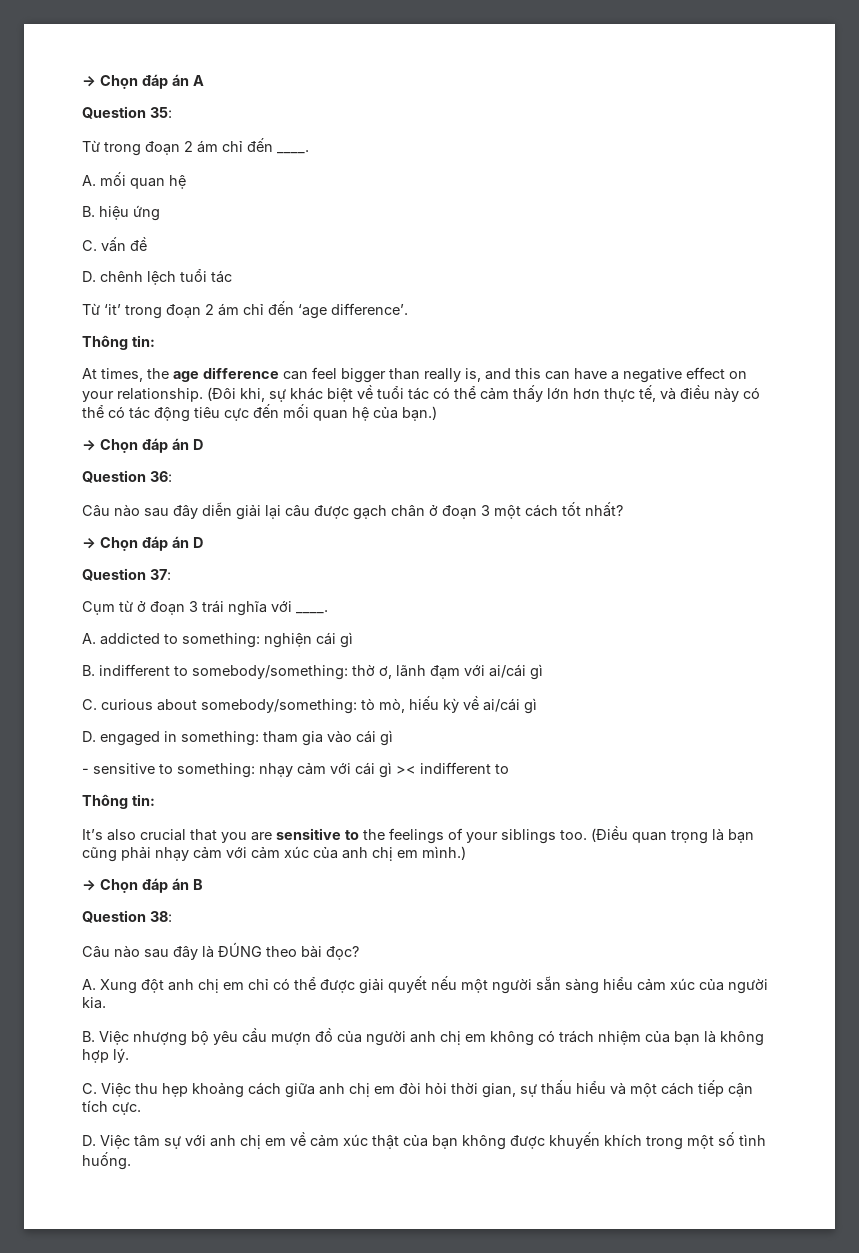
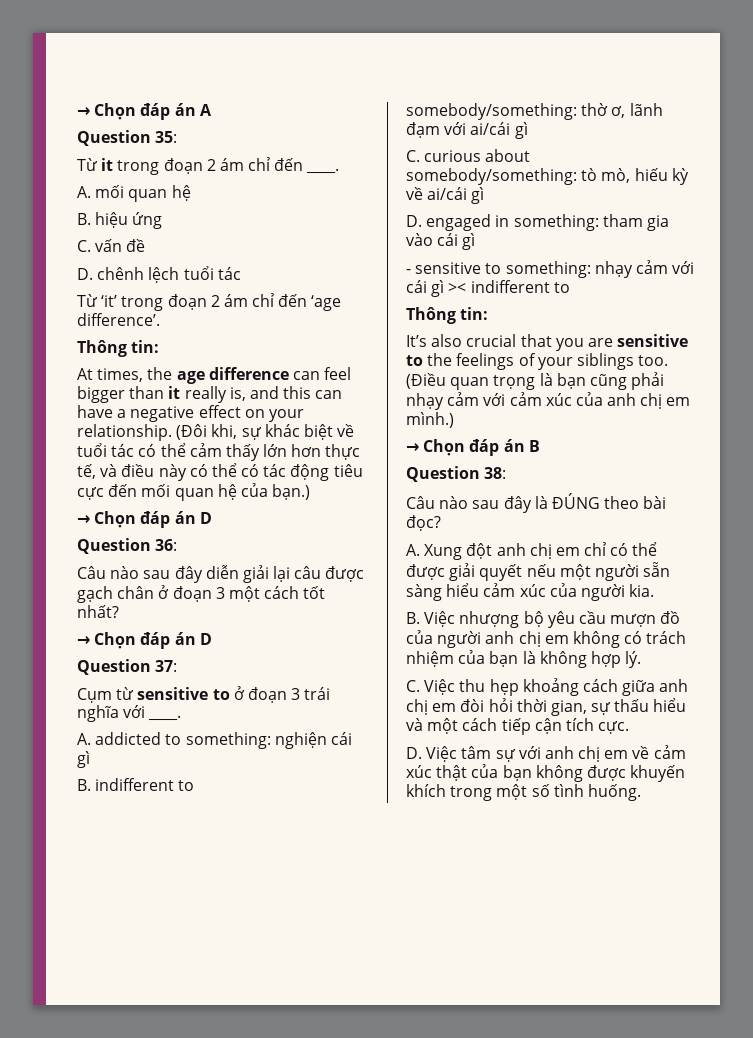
- Từ trong đoạn 2 ám chỉ đến ____.
+ Từ it trong đoạn 2 ám chỉ đến ____.
- At times, the age difference can feel bigger than really is, and this can have a negative effect on your relationship.
+ At times, the age difference can feel bigger than it really is, and this can have a negative effect on your relationship.
- Cụm từ ở đoạn 3 trái nghĩa với ____.
+ Cụm từ sensitive to ở đoạn 3 trái nghĩa với ____.

